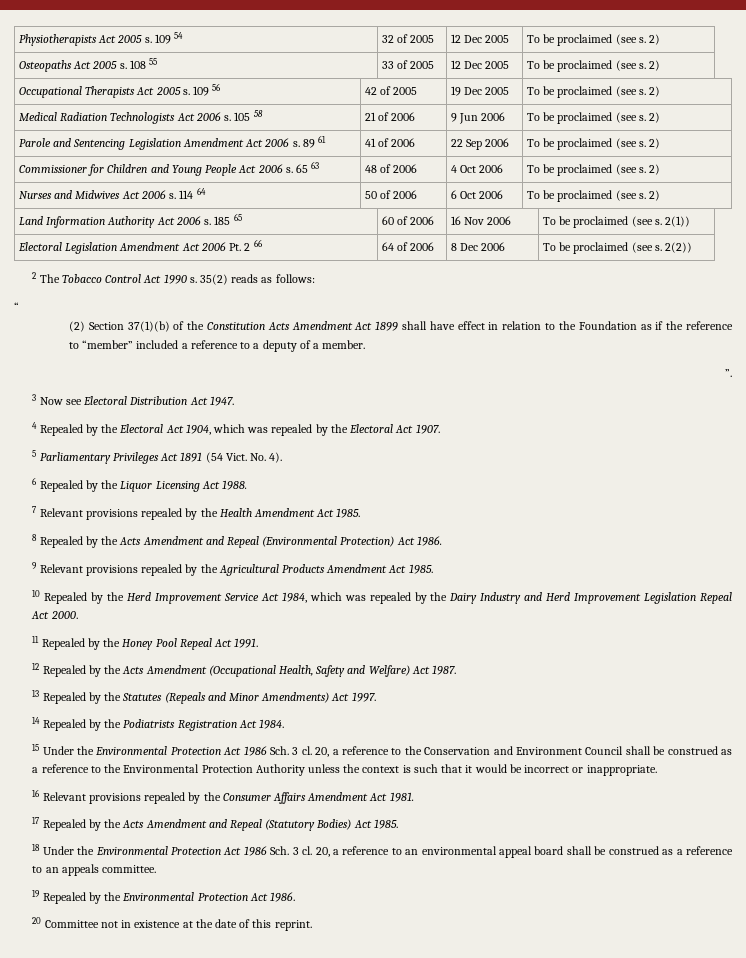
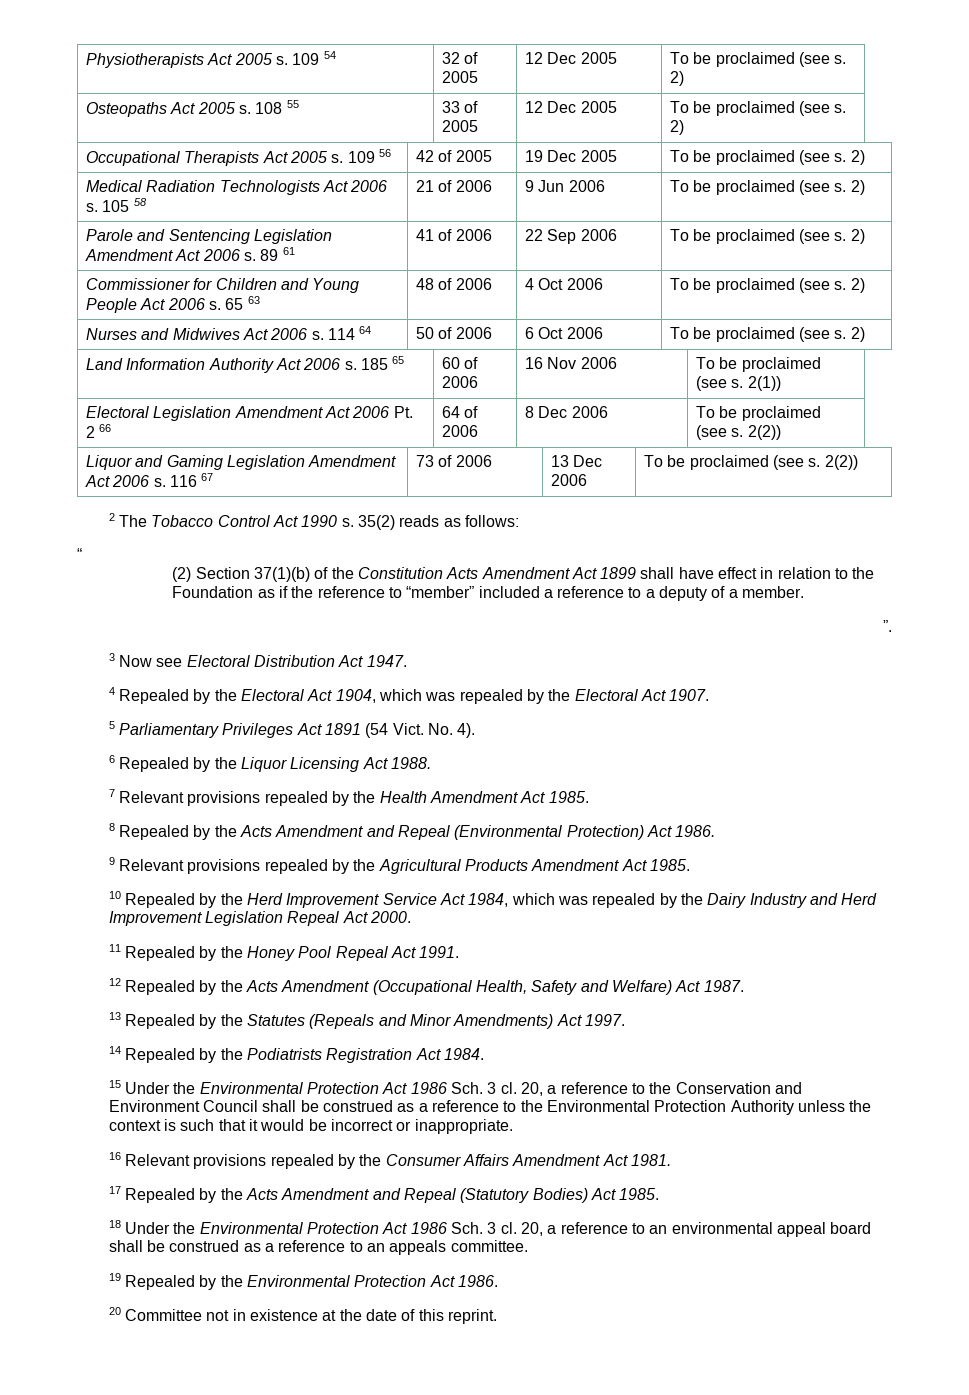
+ Liquor and Gaming Legislation Amendment Act 2006 s. 116 67 | 73 of 2006 | 13 Dec 2006 | To be proclaimed (see s. 2(2))

